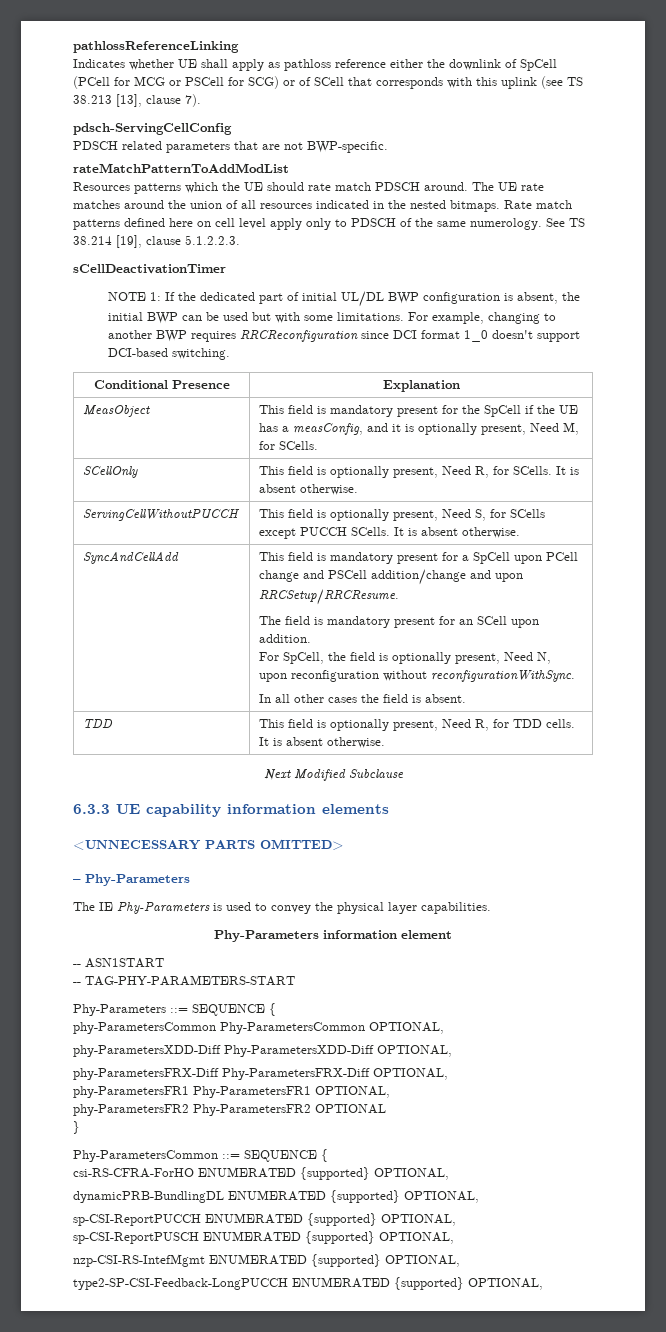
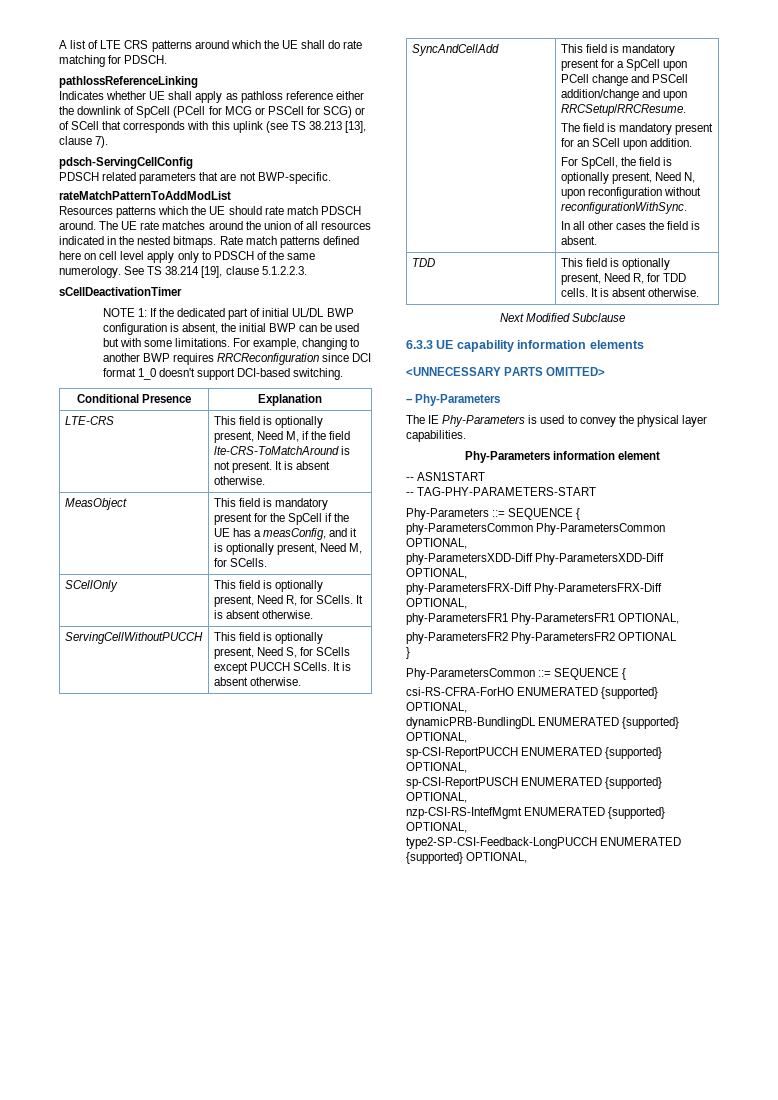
+ A list of LTE CRS patterns around which the UE shall do rate matching for PDSCH.
+ LTE-CRS | This field is optionally present, Need M, if the field lte-CRS-ToMatchAround is not present. It is absent otherwise.

